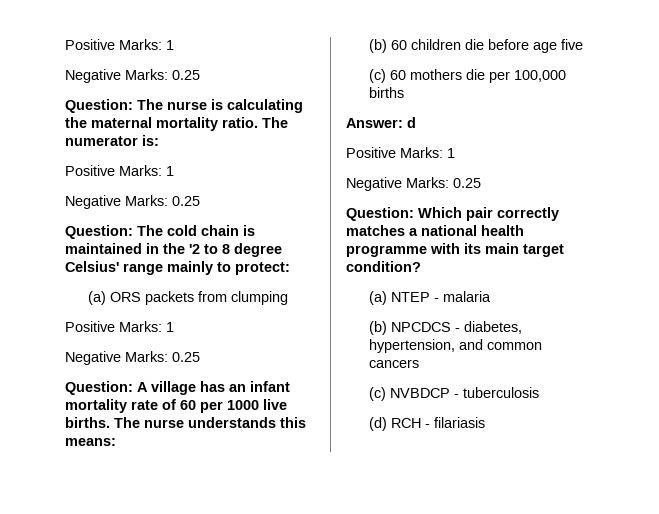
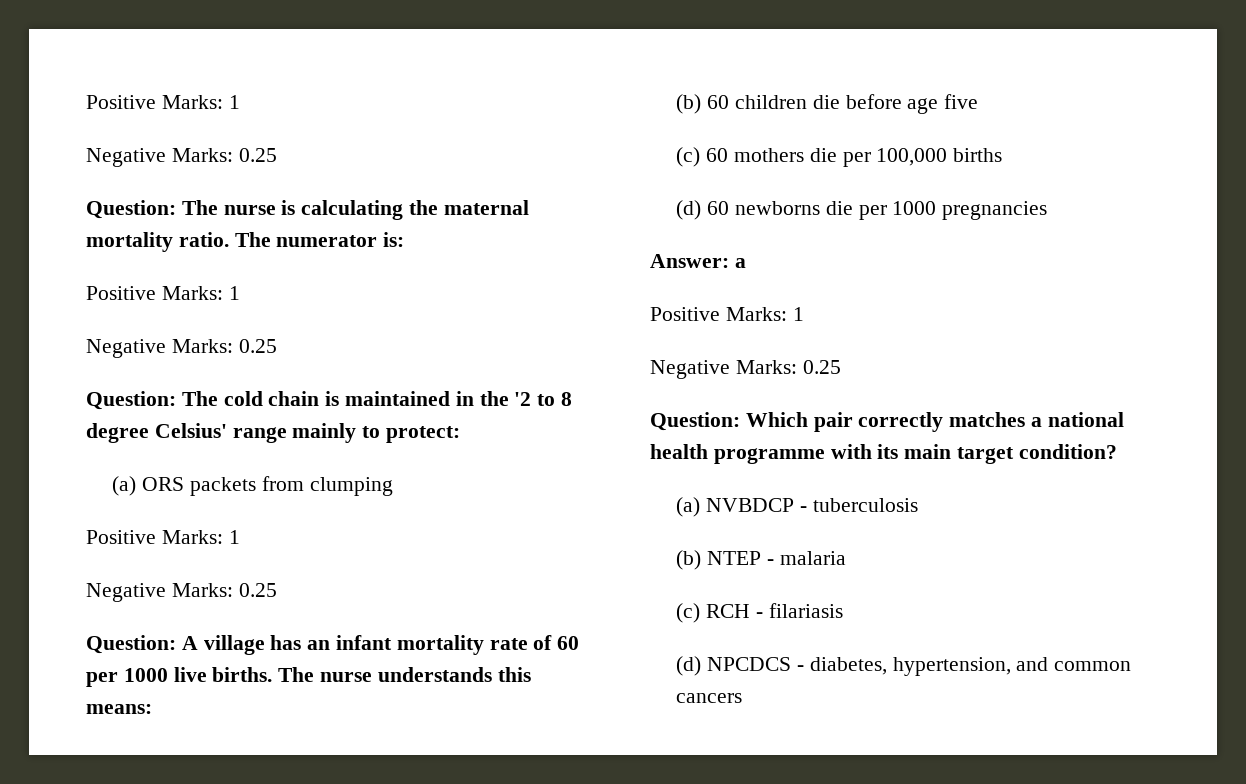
+ (d) 60 newborns die per 1000 pregnancies
- Answer: d
+ Answer: a
- (a) NTEP - malaria
+ (a) NVBDCP - tuberculosis
+ (b) NTEP - malaria
- (b) NPCDCS - diabetes, hypertension, and common cancers
+ (c) RCH - filariasis
+ (d) NPCDCS - diabetes, hypertension, and common cancers
- (c) NVBDCP - tuberculosis
- (d) RCH - filariasis

